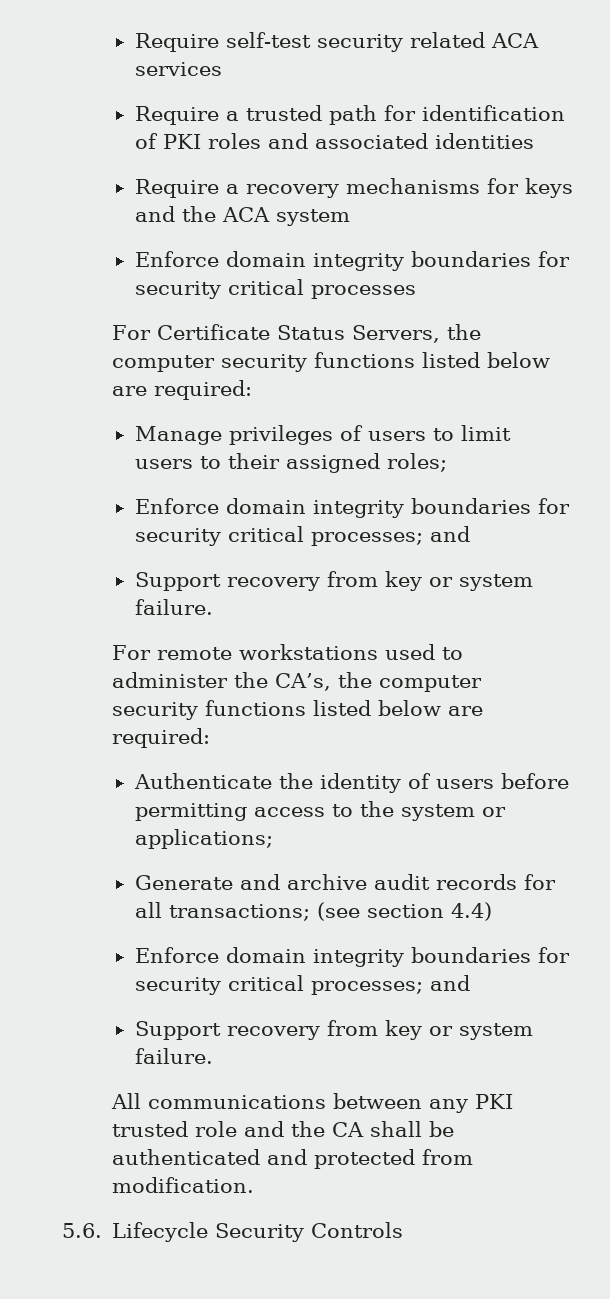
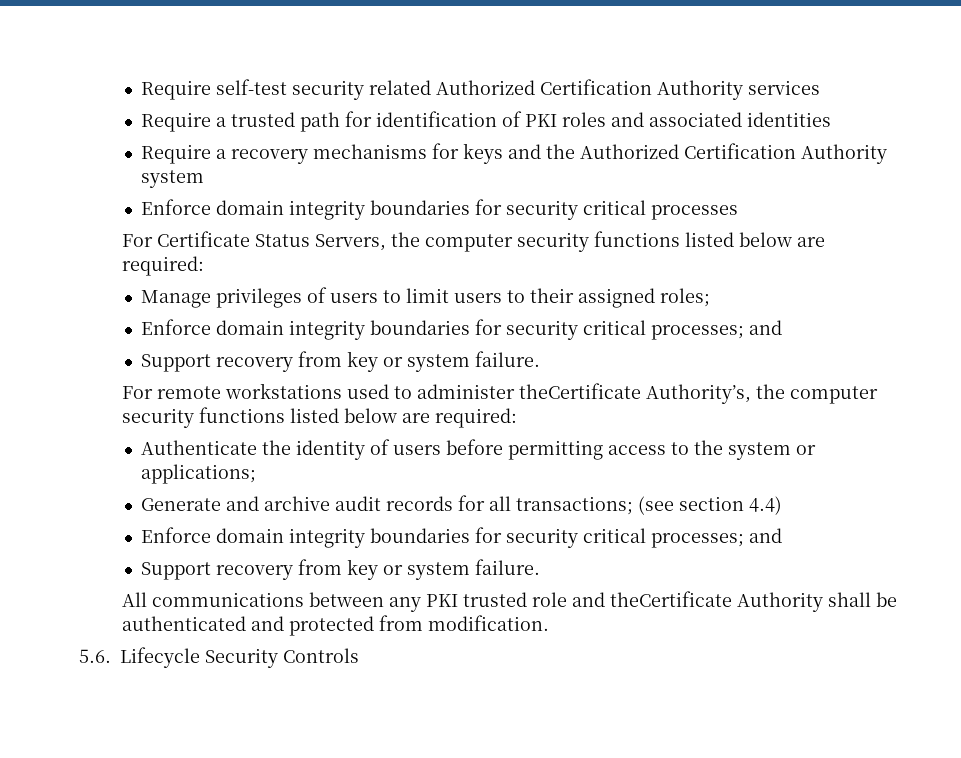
- Require self-test security related ACA services
+ Require self-test security related Authorized Certification Authority services
- Require a recovery mechanisms for keys and the ACA system
+ Require a recovery mechanisms for keys and the Authorized Certification Authority system
- For remote workstations used to administer the CA’s, the computer security functions listed below are required:
+ For remote workstations used to administer theCertificate Authority’s, the computer security functions listed below are required:
- All communications between any PKI trusted role and the CA shall be authenticated and protected from modification.
+ All communications between any PKI trusted role and theCertificate Authority shall be authenticated and protected from modification.

